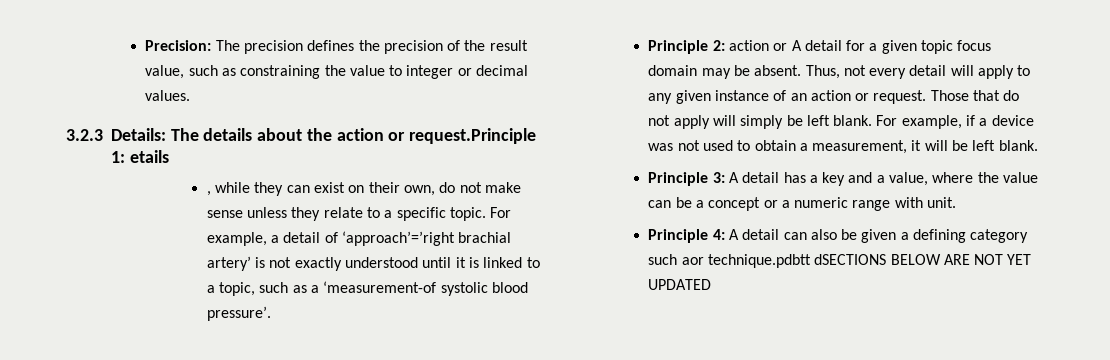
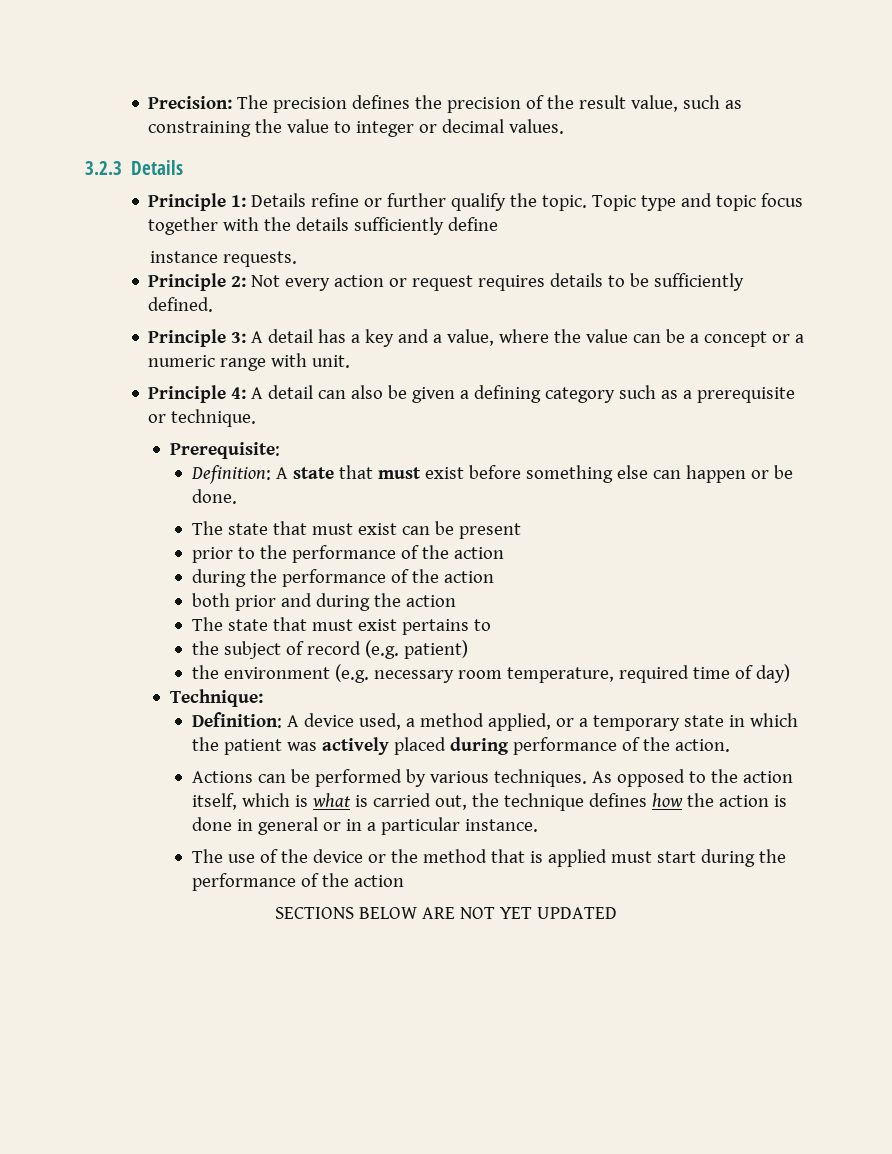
- 3.2.3 Details: The details about the action or request.Principle 1: etails
- , while they can exist on their own, do not make sense unless they relate to a specific topic. For example, a detail of ‘approach’=’right brachial artery’ is not exactly understood until it is linked to a topic, such as a ‘measurement-of systolic blood pressure’.
- Principle 2: action or A detail for a given topic focus domain may be absent. Thus, not every detail will apply to any given instance of an action or request. Those that do not apply will simply be left blank. For example, if a device was not used to obtain a measurement, it will be left blank.
+ 3.2.3 Details
+ Principle 1: Details refine or further qualify the topic. Topic type and topic focus together with the details sufficiently define
+ instance requests.
+ Principle 2: Not every action or request requires details to be sufficiently defined.
- Principle 4: A detail can also be given a defining category such aor technique.pdbtt dSECTIONS BELOW ARE NOT YET UPDATED
+ Principle 4: A detail can also be given a defining category such as a prerequisite or technique.
+ Prerequisite:
+ Definition: A state that must exist before something else can happen or be done.
+ The state that must exist can be present
+ prior to the performance of the action
+ during the performance of the action
+ both prior and during the action
+ The state that must exist pertains to
+ the subject of record (e.g. patient)
+ the environment (e.g. necessary room temperature, required time of day)
+ Technique:
+ Definition: A device used, a method applied, or a temporary state in which the patient was actively placed during performance of the action.
+ Actions can be performed by various techniques. As opposed to the action itself, which is what is carried out, the technique defines how the action is done in general or in a particular instance.
+ The use of the device or the method that is applied must start during the performance of the action
+ SECTIONS BELOW ARE NOT YET UPDATED

